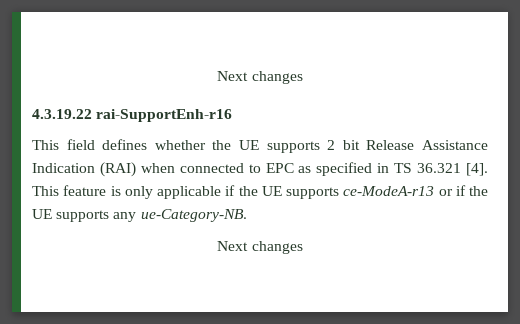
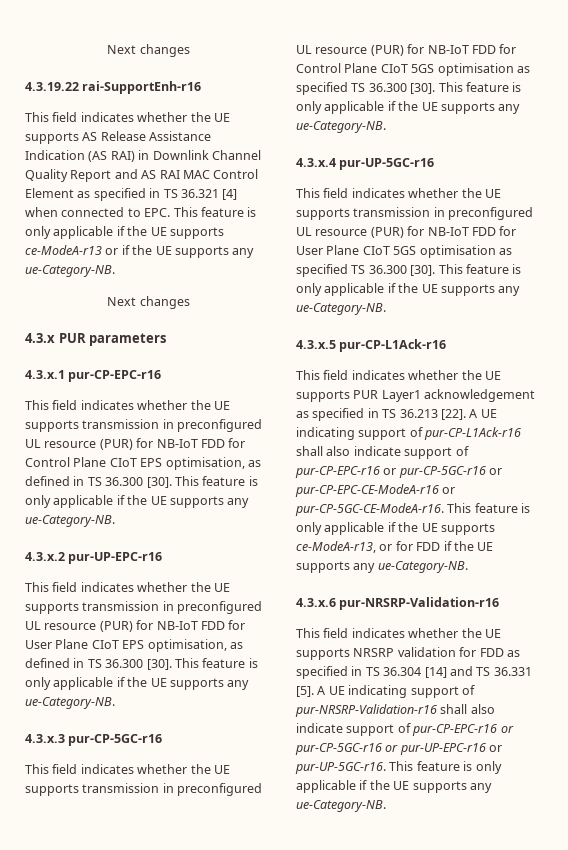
- This field defines whether the UE supports 2 bit Release Assistance Indication (RAI) when connected to EPC as specified in TS 36.321 [4]. This feature is only applicable if the UE supports ce-ModeA-r13 or if the UE supports any ue-Category-NB.
+ This field indicates whether the UE supports AS Release Assistance Indication (AS RAI) in Downlink Channel Quality Report and AS RAI MAC Control Element as specified in TS 36.321 [4] when connected to EPC. This feature is only applicable if the UE supports ce-ModeA-r13 or if the UE supports any ue-Category-NB.
+ 4.3.x PUR parameters
+ 4.3.x.1 pur-CP-EPC-r16
+ This field indicates whether the UE supports transmission in preconfigured UL resource (PUR) for NB-IoT FDD for Control Plane CIoT EPS optimisation, as defined in TS 36.300 [30]. This feature is only applicable if the UE supports any ue-Category-NB.
+ 4.3.x.2 pur-UP-EPC-r16
+ This field indicates whether the UE supports transmission in preconfigured UL resource (PUR) for NB-IoT FDD for User Plane CIoT EPS optimisation, as defined in TS 36.300 [30]. This feature is only applicable if the UE supports any ue-Category-NB.
+ 4.3.x.3 pur-CP-5GC-r16
+ This field indicates whether the UE supports transmission in preconfigured UL resource (PUR) for NB-IoT FDD for Control Plane CIoT 5GS optimisation as specified TS 36.300 [30]. This feature is only applicable if the UE supports any ue-Category-NB.
+ 4.3.x.4 pur-UP-5GC-r16
+ This field indicates whether the UE supports transmission in preconfigured UL resource (PUR) for NB-IoT FDD for User Plane CIoT 5GS optimisation as specified TS 36.300 [30]. This feature is only applicable if the UE supports any ue-Category-NB.
+ 4.3.x.5 pur-CP-L1Ack-r16
+ This field indicates whether the UE supports PUR Layer1 acknowledgement as specified in TS 36.213 [22]. A UE indicating support of pur-CP-L1Ack-r16 shall also indicate support of pur-CP-EPC-r16 or pur-CP-5GC-r16 or pur-CP-EPC-CE-ModeA-r16 or pur-CP-5GC-CE-ModeA-r16. This feature is only applicable if the UE supports ce-ModeA-r13, or for FDD if the UE supports any ue-Category-NB.
+ 4.3.x.6 pur-NRSRP-Validation-r16
+ This field indicates whether the UE supports NRSRP validation for FDD as specified in TS 36.304 [14] and TS 36.331 [5]. A UE indicating support of pur-NRSRP-Validation-r16 shall also indicate support of pur-CP-EPC-r16 or pur-CP-5GC-r16 or pur-UP-EPC-r16 or pur-UP-5GC-r16. This feature is only applicable if the UE supports any ue-Category-NB.

